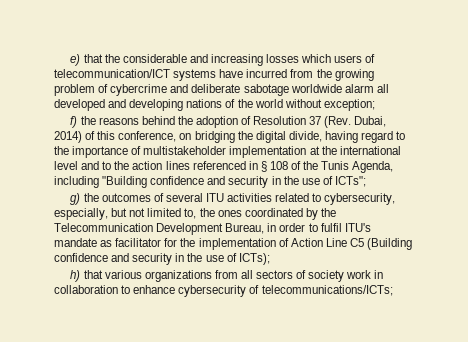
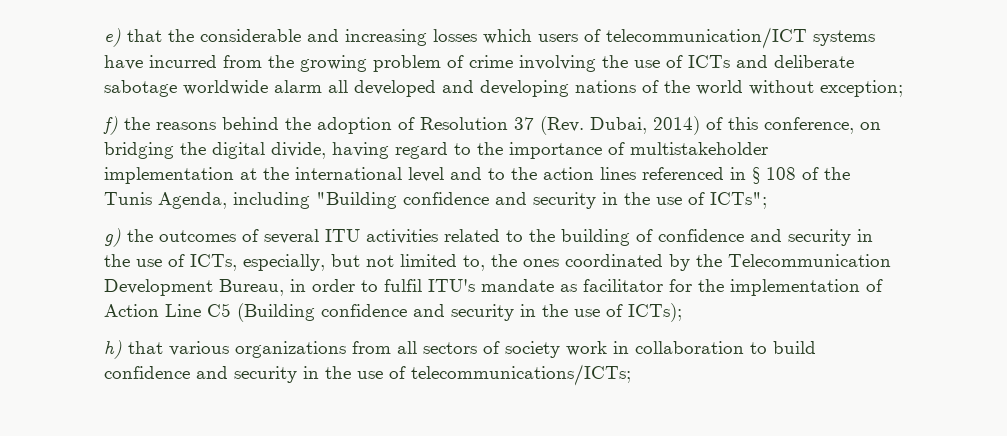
- e) that the considerable and increasing losses which users of telecommunication/ICT systems have incurred from the growing problem of cybercrime and deliberate sabotage worldwide alarm all developed and developing nations of the world without exception;
+ e) that the considerable and increasing losses which users of telecommunication/ICT systems have incurred from the growing problem of crime involving the use of ICTs and deliberate sabotage worldwide alarm all developed and developing nations of the world without exception;
- g) the outcomes of several ITU activities related to cybersecurity, especially, but not limited to, the ones coordinated by the Telecommunication Development Bureau, in order to fulfil ITU's mandate as facilitator for the implementation of Action Line C5 (Building confidence and security in the use of ICTs);
+ g) the outcomes of several ITU activities related to the building of confidence and security in the use of ICTs, especially, but not limited to, the ones coordinated by the Telecommunication Development Bureau, in order to fulfil ITU's mandate as facilitator for the implementation of Action Line C5 (Building confidence and security in the use of ICTs);
- h) that various organizations from all sectors of society work in collaboration to enhance cybersecurity of telecommunications/ICTs;
+ h) that various organizations from all sectors of society work in collaboration to build confidence and security in the use of telecommunications/ICTs;

